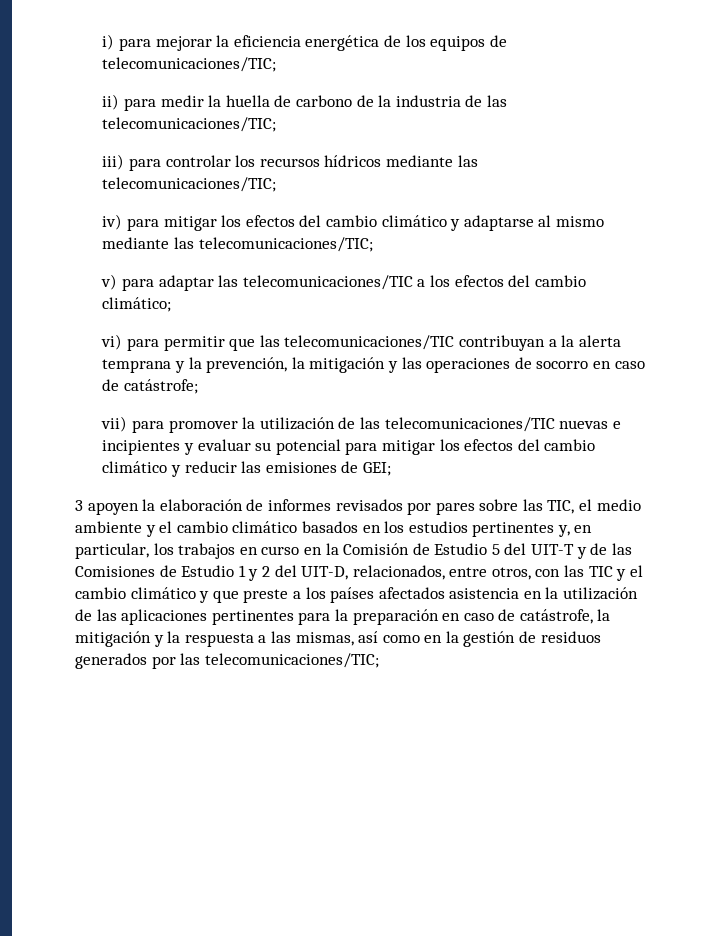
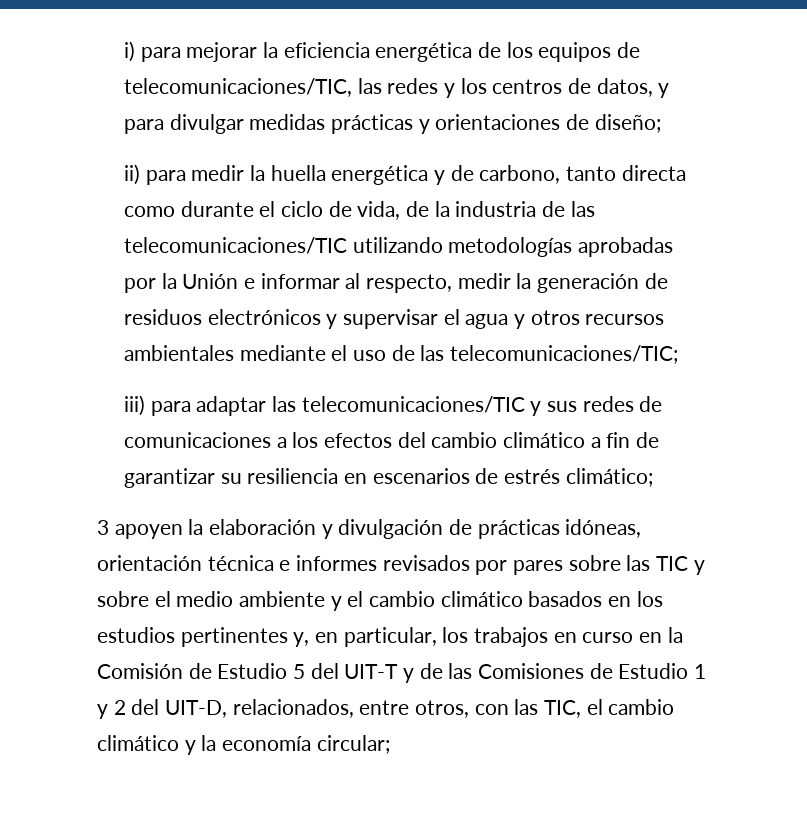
- i) para mejorar la eficiencia energética de los equipos de telecomunicaciones/TIC;
+ i) para mejorar la eficiencia energética de los equipos de telecomunicaciones/TIC, las redes y los centros de datos, y para divulgar medidas prácticas y orientaciones de diseño;
- ii) para medir la huella de carbono de la industria de las telecomunicaciones/TIC;
- iii) para controlar los recursos hídricos mediante las telecomunicaciones/TIC;
- iv) para mitigar los efectos del cambio climático y adaptarse al mismo mediante las telecomunicaciones/TIC;
- v) para adaptar las telecomunicaciones/TIC a los efectos del cambio climático;
- vi) para permitir que las telecomunicaciones/TIC contribuyan a la alerta temprana y la prevención, la mitigación y las operaciones de socorro en caso de catástrofe;
- vii) para promover la utilización de las telecomunicaciones/TIC nuevas e incipientes y evaluar su potencial para mitigar los efectos del cambio climático y reducir las emisiones de GEI;
- 3 apoyen la elaboración de informes revisados por pares sobre las TIC, el medio ambiente y el cambio climático basados en los estudios pertinentes y, en particular, los trabajos en curso en la Comisión de Estudio 5 del UIT-T y de las Comisiones de Estudio 1 y 2 del UIT-D, relacionados, entre otros, con las TIC y el cambio climático y que preste a los países afectados asistencia en la utilización de las aplicaciones pertinentes para la preparación en caso de catástrofe, la mitigación y la respuesta a las mismas, así como en la gestión de residuos generados por las telecomunicaciones/TIC;
+ ii) para medir la huella energética y de carbono, tanto directa como durante el ciclo de vida, de la industria de las telecomunicaciones/TIC utilizando metodologías aprobadas por la Unión e informar al respecto, medir la generación de residuos electrónicos y supervisar el agua y otros recursos ambientales mediante el uso de las telecomunicaciones/TIC;
+ iii) para adaptar las telecomunicaciones/TIC y sus redes de comunicaciones a los efectos del cambio climático a fin de garantizar su resiliencia en escenarios de estrés climático;
+ 3 apoyen la elaboración y divulgación de prácticas idóneas, orientación técnica e informes revisados por pares sobre las TIC y sobre el medio ambiente y el cambio climático basados en los estudios pertinentes y, en particular, los trabajos en curso en la Comisión de Estudio 5 del UIT-T y de las Comisiones de Estudio 1 y 2 del UIT-D, relacionados, entre otros, con las TIC, el cambio climático y la economía circular;

